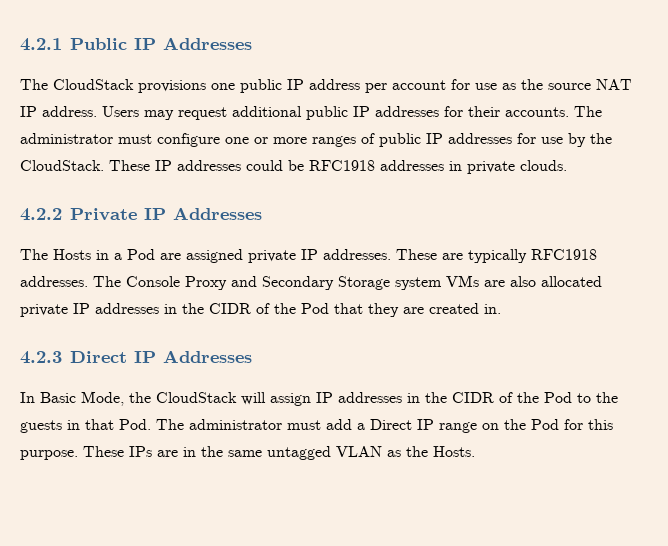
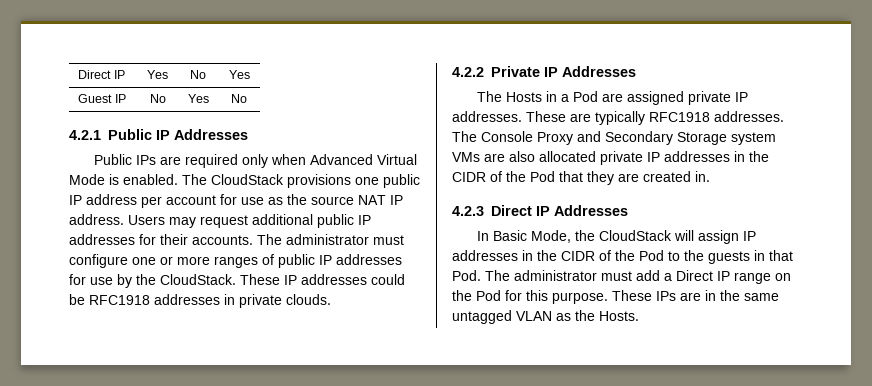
+ Direct IP | Yes | No | Yes
+ Guest IP | No | Yes | No
  4.2.1 Public IP Addresses
- The CloudStack provisions one public IP address per account for use as the source NAT IP address.
+ Public IPs are required only when Advanced Virtual Mode is enabled. The CloudStack provisions one public IP address per account for use as the source NAT IP address.

